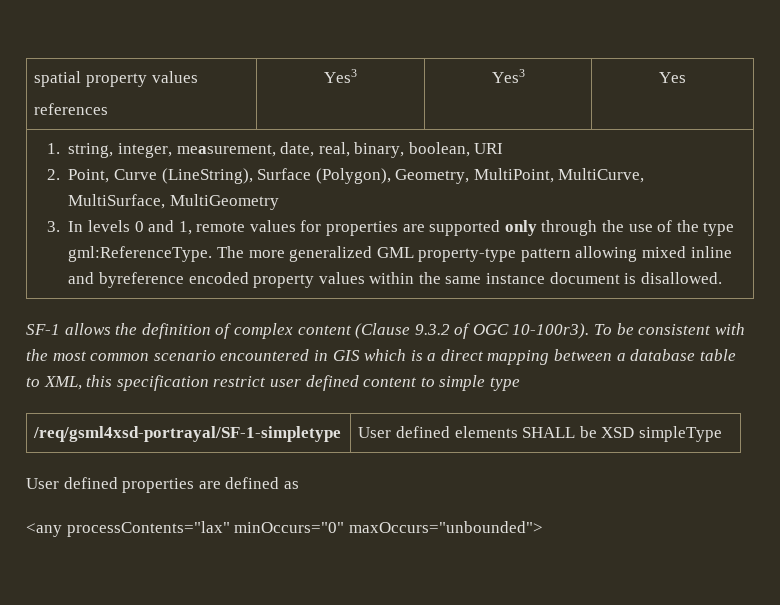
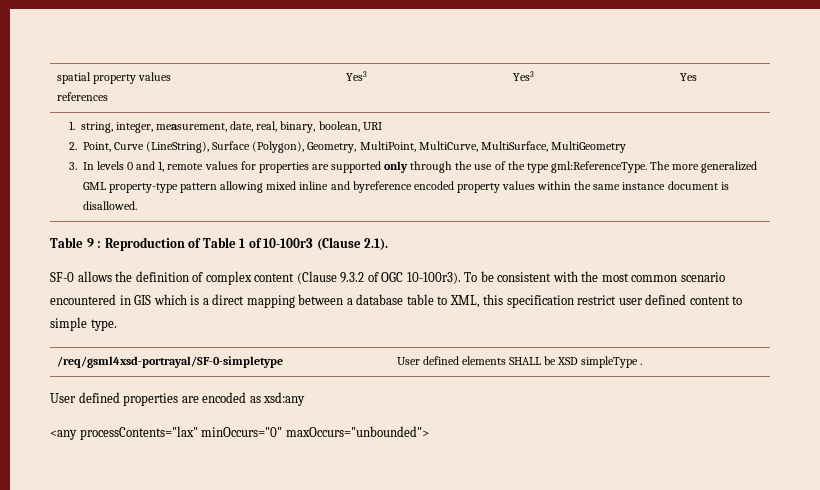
- SF-1 allows the definition of complex content (Clause 9.3.2 of OGC 10-100r3).
+ Table 9 : Reproduction of Table 1 of 10-100r3 (Clause 2.1).
+ SF-0 allows the definition of complex content (Clause 9.3.2 of OGC 10-100r3).
- To be consistent with the most common scenario encountered in GIS which is a direct mapping between a database table to XML, this specification restrict user defined content to simple type
- /req/gsml4xsd-portrayal/SF-1-simpletype | User defined elements SHALL be XSD simpleType
+ To be consistent with the most common scenario encountered in GIS which is a direct mapping between a database table to XML, this specification restrict user defined content to simple type.
+ /req/gsml4xsd-portrayal/SF-0-simpletype | User defined elements SHALL be XSD simpleType .
- User defined properties are defined as
+ User defined properties are encoded as xsd:any

